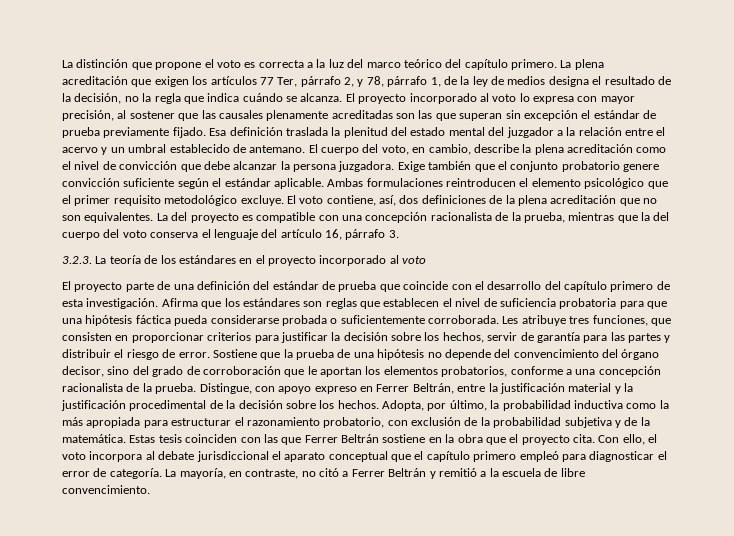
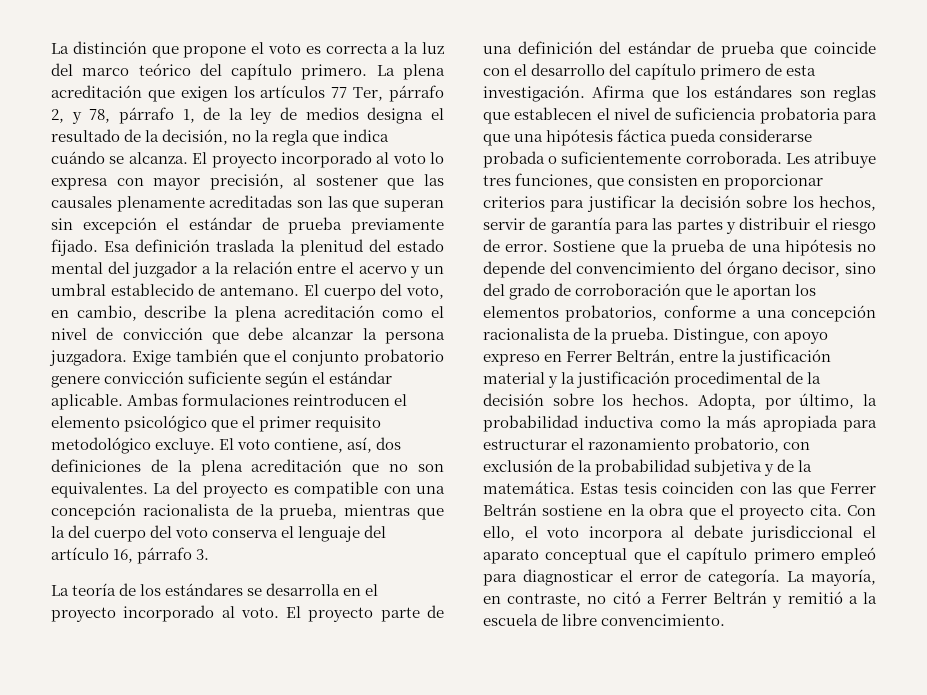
- 3.2.3. La teoría de los estándares en el proyecto incorporado al voto
- El proyecto parte de una definición del estándar de prueba que coincide con el desarrollo del capítulo primero de esta investigación.
+ La teoría de los estándares se desarrolla en el proyecto incorporado al voto. El proyecto parte de una definición del estándar de prueba que coincide con el desarrollo del capítulo primero de esta investigación.

